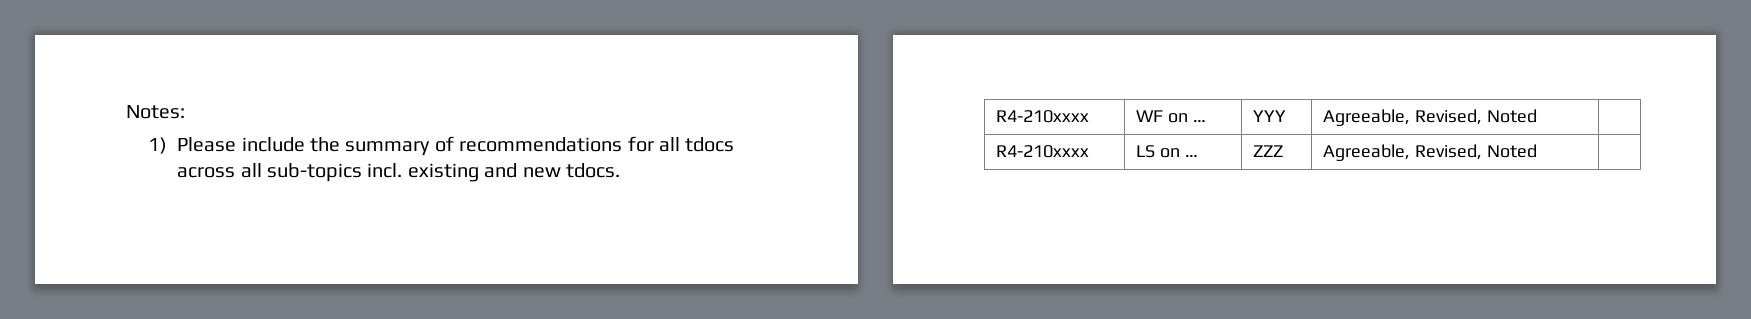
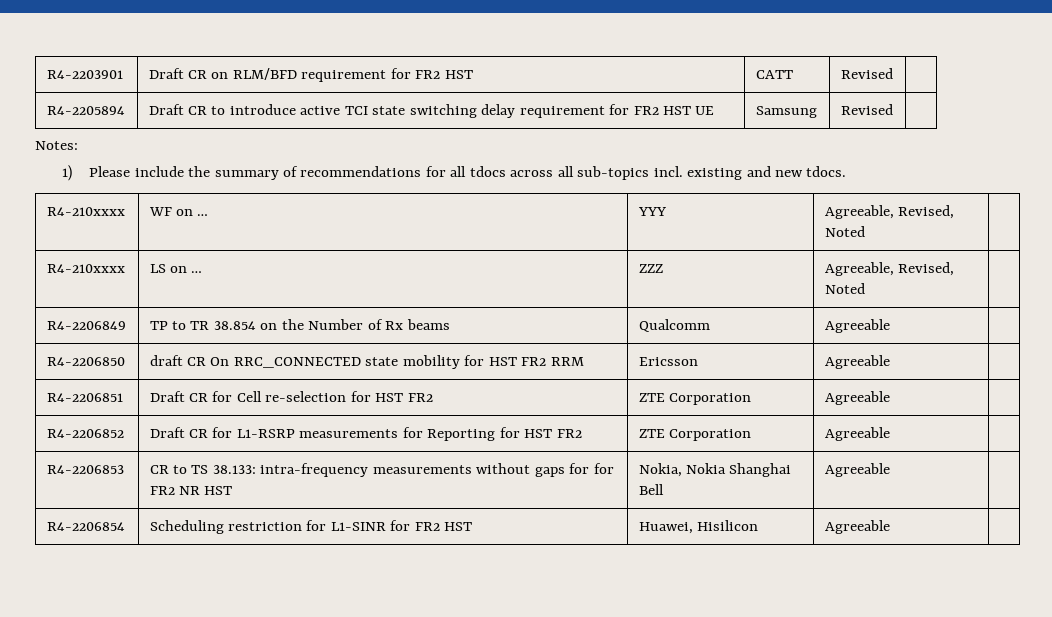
+ R4-2203901 | Draft CR on RLM/BFD requirement for FR2 HST | CATT | Revised |
+ R4-2205894 | Draft CR to introduce active TCI state switching delay requirement for FR2 HST UE | Samsung | Revised |
+ R4-2206849 | TP to TR 38.854 on the Number of Rx beams | Qualcomm | Agreeable |
+ R4-2206850 | draft CR On RRC_CONNECTED state mobility for HST FR2 RRM | Ericsson | Agreeable |
+ R4-2206851 | Draft CR for Cell re-selection for HST FR2 | ZTE Corporation | Agreeable |
+ R4-2206852 | Draft CR for L1-RSRP measurements for Reporting for HST FR2 | ZTE Corporation | Agreeable |
+ R4-2206853 | CR to TS 38.133: intra-frequency measurements without gaps for for FR2 NR HST | Nokia, Nokia Shanghai Bell | Agreeable |
+ R4-2206854 | Scheduling restriction for L1-SINR for FR2 HST | Huawei, Hisilicon | Agreeable |

